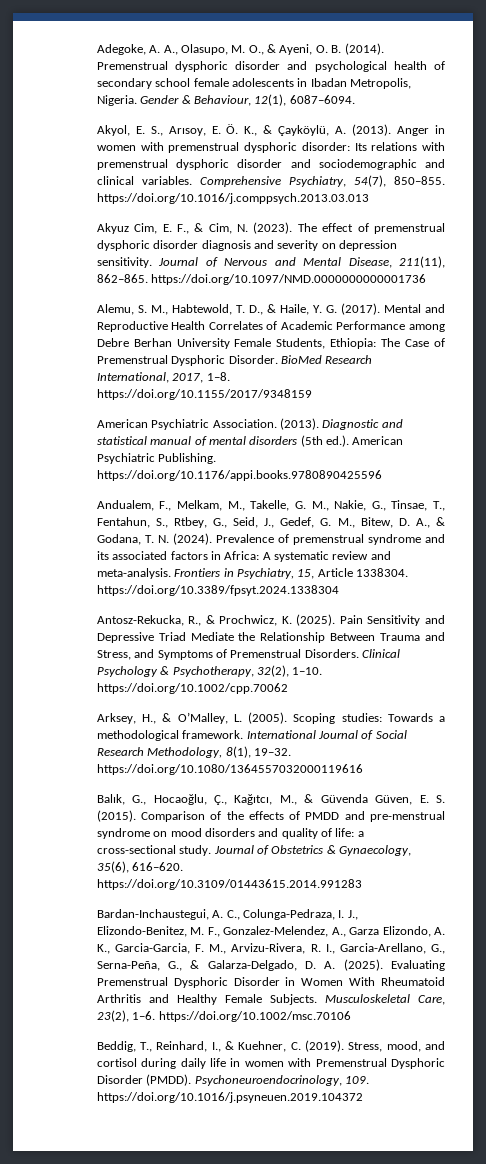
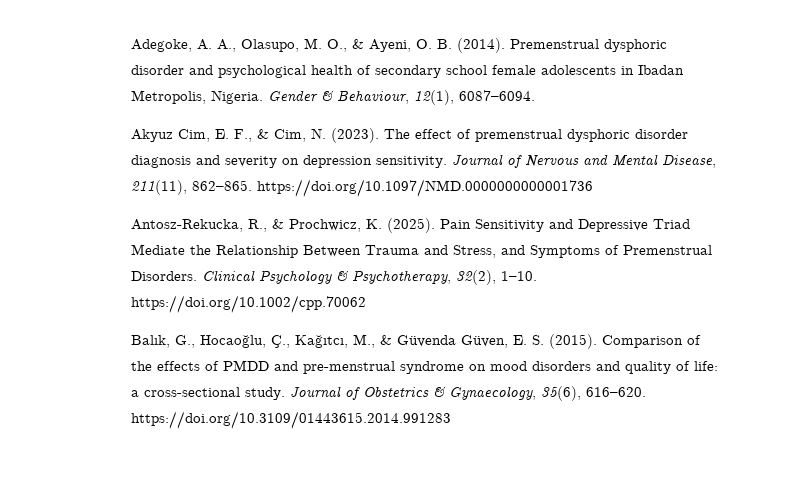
- Akyol, E. S., Arısoy, E. Ö. K., & Çayköylü, A. (2013). Anger in women with premenstrual dysphoric disorder: Its relations with premenstrual dysphoric disorder and sociodemographic and clinical variables. Comprehensive Psychiatry, 54(7), 850–855. https://doi.org/10.1016/j.comppsych.2013.03.013
- Alemu, S. M., Habtewold, T. D., & Haile, Y. G. (2017). Mental and Reproductive Health Correlates of Academic Performance among Debre Berhan University Female Students, Ethiopia: The Case of Premenstrual Dysphoric Disorder. BioMed Research International, 2017, 1–8. https://doi.org/10.1155/2017/9348159
- American Psychiatric Association. (2013). Diagnostic and statistical manual of mental disorders (5th ed.). American Psychiatric Publishing. https://doi.org/10.1176/appi.books.9780890425596
- Andualem, F., Melkam, M., Takelle, G. M., Nakie, G., Tinsae, T., Fentahun, S., Rtbey, G., Seid, J., Gedef, G. M., Bitew, D. A., & Godana, T. N. (2024). Prevalence of premenstrual syndrome and its associated factors in Africa: A systematic review and meta-analysis. Frontiers in Psychiatry, 15, Article 1338304. https://doi.org/10.3389/fpsyt.2024.1338304
- Arksey, H., & O’Malley, L. (2005). Scoping studies: Towards a methodological framework. International Journal of Social Research Methodology, 8(1), 19–32. https://doi.org/10.1080/1364557032000119616
- Bardan-Inchaustegui, A. C., Colunga-Pedraza, I. J., Elizondo-Benitez, M. F., Gonzalez-Melendez, A., Garza Elizondo, A. K., Garcia-Garcia, F. M., Arvizu-Rivera, R. I., Garcia-Arellano, G., Serna-Peña, G., & Galarza-Delgado, D. A. (2025). Evaluating Premenstrual Dysphoric Disorder in Women With Rheumatoid Arthritis and Healthy Female Subjects. Musculoskeletal Care, 23(2), 1–6. https://doi.org/10.1002/msc.70106
- Beddig, T., Reinhard, I., & Kuehner, C. (2019). Stress, mood, and cortisol during daily life in women with Premenstrual Dysphoric Disorder (PMDD). Psychoneuroendocrinology, 109. https://doi.org/10.1016/j.psyneuen.2019.104372

